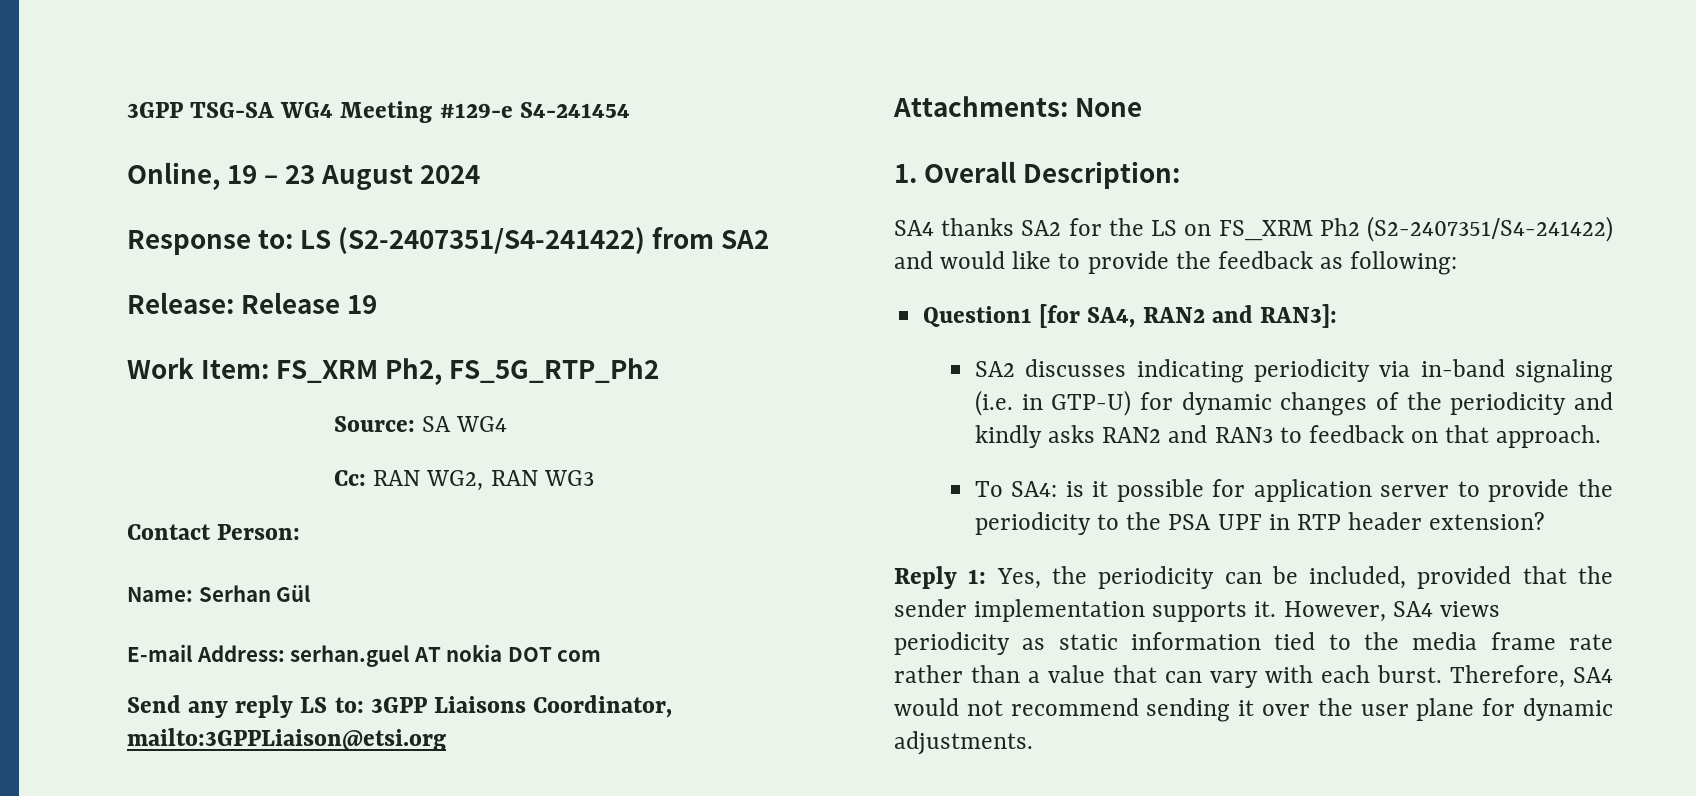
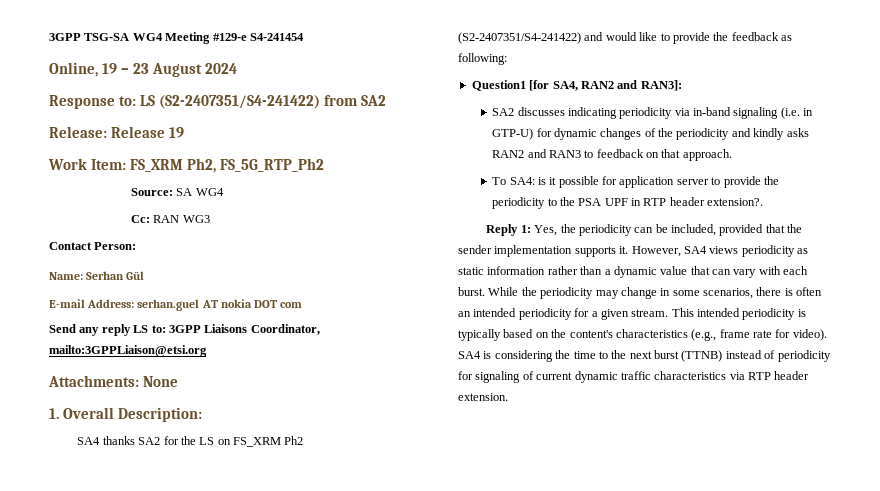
- Cc: RAN WG2, RAN WG3
+ Cc: RAN WG3
- To SA4: is it possible for application server to provide the periodicity to the PSA UPF in RTP header extension?
+ To SA4: is it possible for application server to provide the periodicity to the PSA UPF in RTP header extension?.
- However, SA4 views periodicity as static information tied to the media frame rate rather than a value that can vary with each burst.
+ However, SA4 views periodicity as static information rather than a dynamic value that can vary with each burst.
- Therefore, SA4 would not recommend sending it over the user plane for dynamic adjustments.
+ While the periodicity may change in some scenarios, there is often an intended periodicity for a given stream. This intended periodicity is typically based on the content's characteristics (e.g., frame rate for video). SA4 is considering the time to the next burst (TTNB) instead of periodicity for signaling of current dynamic traffic characteristics via RTP header extension.

